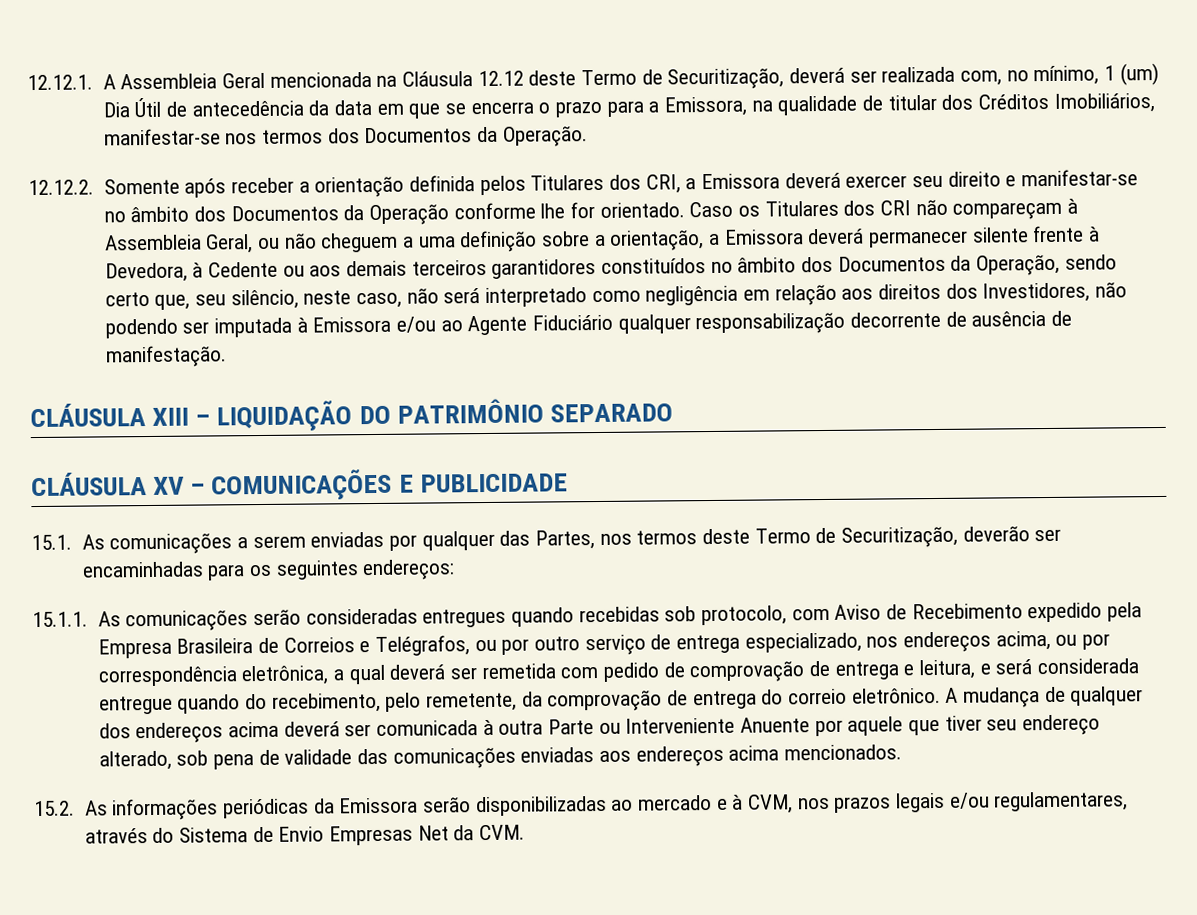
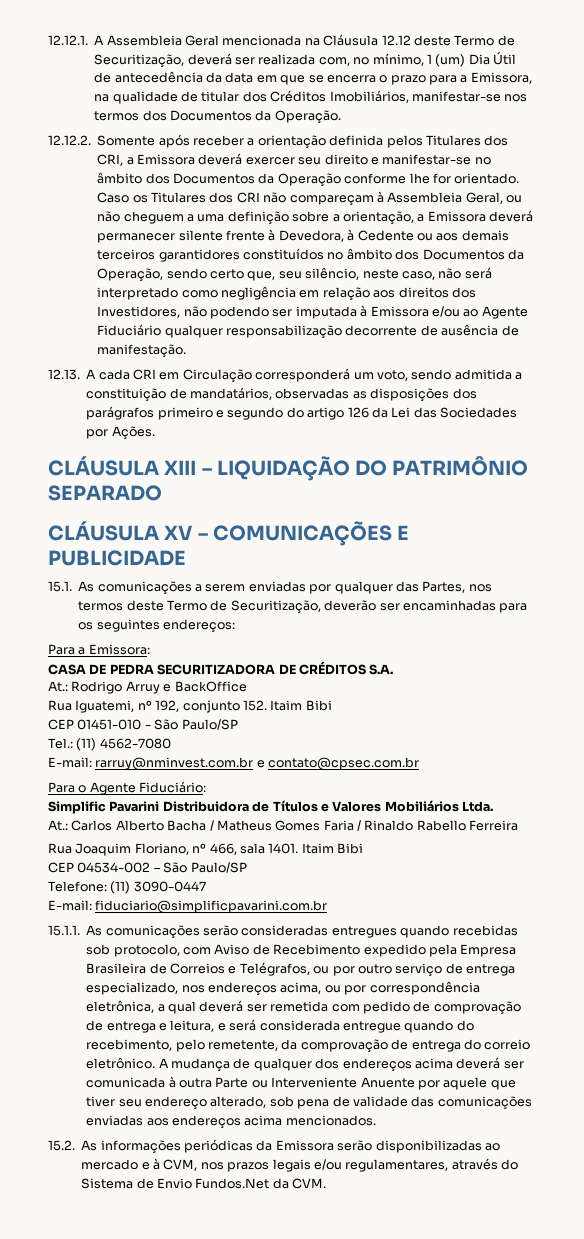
+ 12.13. A cada CRI em Circulação corresponderá um voto, sendo admitida a constituição de mandatários, observadas as disposições dos parágrafos primeiro e segundo do artigo 126 da Lei das Sociedades por Ações.
+ Para a Emissora:
+ CASA DE PEDRA SECURITIZADORA DE CRÉDITOS S.A.
+ At.: Rodrigo Arruy e BackOffice
+ Rua Iguatemi, nº 192, conjunto 152. Itaim Bibi
+ CEP 01451-010 - São Paulo/SP
+ Tel.: (11) 4562-7080
+ E-mail: rarruy@nminvest.com.br e contato@cpsec.com.br
+ Para o Agente Fiduciário:
+ Simplific Pavarini Distribuidora de Títulos e Valores Mobiliários Ltda.
+ At.: Carlos Alberto Bacha / Matheus Gomes Faria / Rinaldo Rabello Ferreira
+ Rua Joaquim Floriano, nº 466, sala 1401. Itaim Bibi
+ CEP 04534-002 – São Paulo/SP
+ Telefone: (11) 3090-0447
+ E-mail: fiduciario@simplificpavarini.com.br
- 15.2. As informações periódicas da Emissora serão disponibilizadas ao mercado e à CVM, nos prazos legais e/ou regulamentares, através do Sistema de Envio Empresas Net da CVM.
+ 15.2. As informações periódicas da Emissora serão disponibilizadas ao mercado e à CVM, nos prazos legais e/ou regulamentares, através do Sistema de Envio Fundos.Net da CVM.

